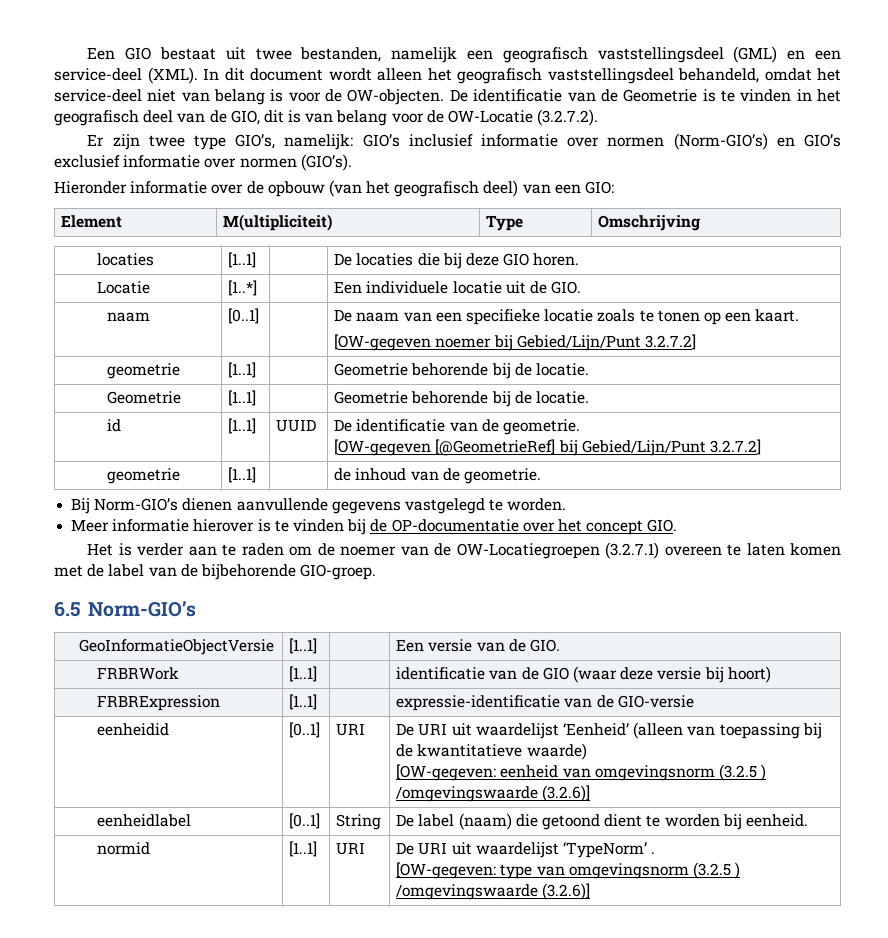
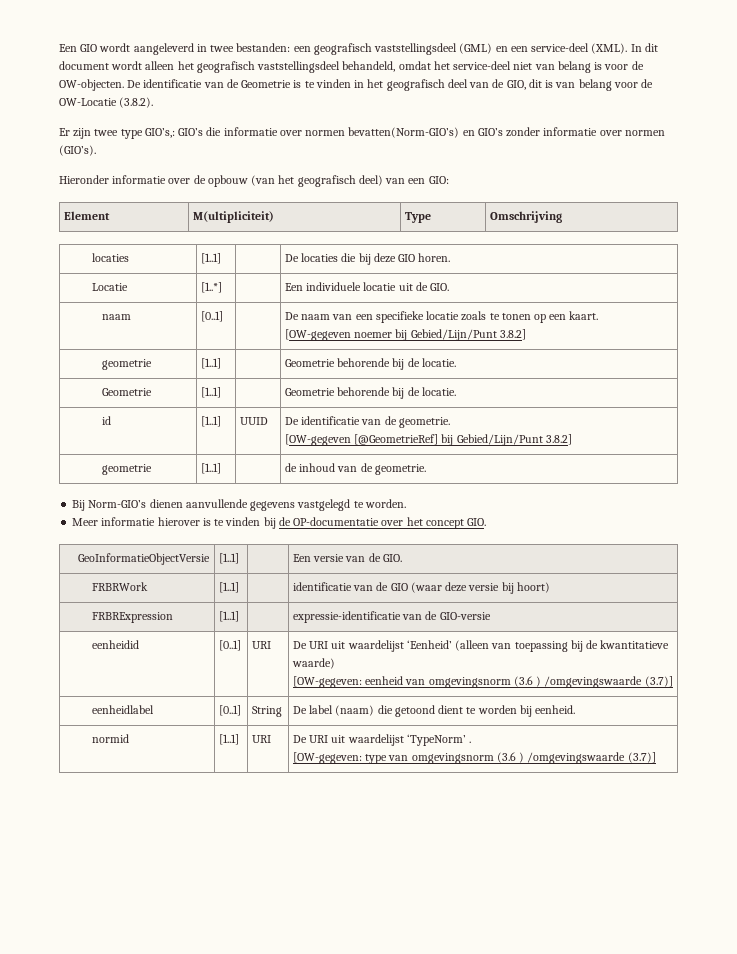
- Een GIO bestaat uit twee bestanden, namelijk een geografisch vaststellingsdeel (GML) en een service-deel (XML).
+ Een GIO wordt aangeleverd in twee bestanden: een geografisch vaststellingsdeel (GML) en een service-deel (XML).
- De identificatie van de Geometrie is te vinden in het geografisch deel van de GIO, dit is van belang voor de OW-Locatie (3.2.7.2).
+ De identificatie van de Geometrie is te vinden in het geografisch deel van de GIO, dit is van belang voor de OW-Locatie (3.8.2).
- Er zijn twee type GIO’s, namelijk: GIO’s inclusief informatie over normen (Norm-GIO’s) en GIO’s exclusief informatie over normen (GIO’s).
+ Er zijn twee type GIO’s,: GIO’s die informatie over normen bevatten(Norm-GIO’s) en GIO’s zonder informatie over normen (GIO’s).
  naam | [0..1] | | De naam van een specifieke locatie zoals te tonen op een kaart.
- [OW-gegeven noemer bij Gebied/Lijn/Punt 3.2.7.2]
+ [OW-gegeven noemer bij Gebied/Lijn/Punt 3.8.2]
  id | [1..1] | UUID | De identificatie van de geometrie.
- [OW-gegeven [@GeometrieRef] bij Gebied/Lijn/Punt 3.2.7.2]
+ [OW-gegeven [@GeometrieRef] bij Gebied/Lijn/Punt 3.8.2]
- Het is verder aan te raden om de noemer van de OW-Locatiegroepen (3.2.7.1) overeen te laten komen met de label van de bijbehorende GIO-groep.
- 6.5 Norm-GIO’s
  eenheidid | [0..1] | URI | De URI uit waardelijst ‘Eenheid’ (alleen van toepassing bij de kwantitatieve waarde)
- [OW-gegeven: eenheid van omgevingsnorm (3.2.5 ) /omgevingswaarde (3.2.6)]
+ [OW-gegeven: eenheid van omgevingsnorm (3.6 ) /omgevingswaarde (3.7)]
  normid | [1..1] | URI | De URI uit waardelijst ‘TypeNorm’ .
- [OW-gegeven: type van omgevingsnorm (3.2.5 ) /omgevingswaarde (3.2.6)]
+ [OW-gegeven: type van omgevingsnorm (3.6 ) /omgevingswaarde (3.7)]

